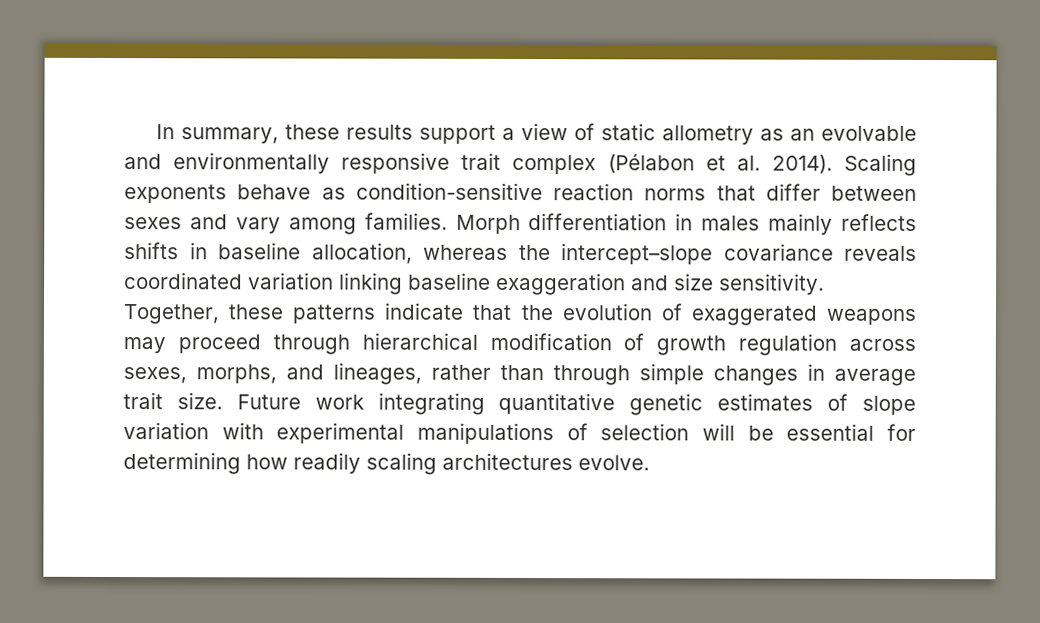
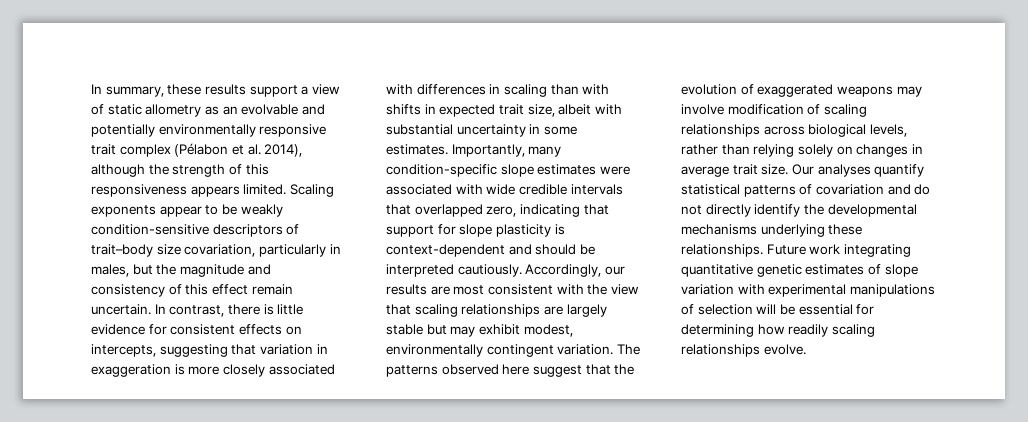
- In summary, these results support a view of static allometry as an evolvable and environmentally responsive trait complex (Pélabon et al. 2014). Scaling exponents behave as condition-sensitive reaction norms that differ between sexes and vary among families. Morph differentiation in males mainly reflects shifts in baseline allocation, whereas the intercept–slope covariance reveals coordinated variation linking baseline exaggeration and size sensitivity. Together, these patterns indicate that the evolution of exaggerated weapons may proceed through hierarchical modification of growth regulation across sexes, morphs, and lineages, rather than through simple changes in average trait size.
+ In summary, these results support a view of static allometry as an evolvable and potentially environmentally responsive trait complex (Pélabon et al. 2014), although the strength of this responsiveness appears limited. Scaling exponents appear to be weakly condition-sensitive descriptors of trait–body size covariation, particularly in males, but the magnitude and consistency of this effect remain uncertain. In contrast, there is little evidence for consistent effects on intercepts, suggesting that variation in exaggeration is more closely associated with differences in scaling than with shifts in expected trait size, albeit with substantial uncertainty in some estimates. Importantly, many condition-specific slope estimates were associated with wide credible intervals that overlapped zero, indicating that support for slope plasticity is context-dependent and should be interpreted cautiously. Accordingly, our results are most consistent with the view that scaling relationships are largely stable but may exhibit modest, environmentally contingent variation. The patterns observed here suggest that the evolution of exaggerated weapons may involve modification of scaling relationships across biological levels, rather than relying solely on changes in average trait size.
+ Our analyses quantify statistical patterns of covariation and do not directly identify the developmental mechanisms underlying these relationships.
- Future work integrating quantitative genetic estimates of slope variation with experimental manipulations of selection will be essential for determining how readily scaling architectures evolve.
+ Future work integrating quantitative genetic estimates of slope variation with experimental manipulations of selection will be essential for determining how readily scaling relationships evolve.

